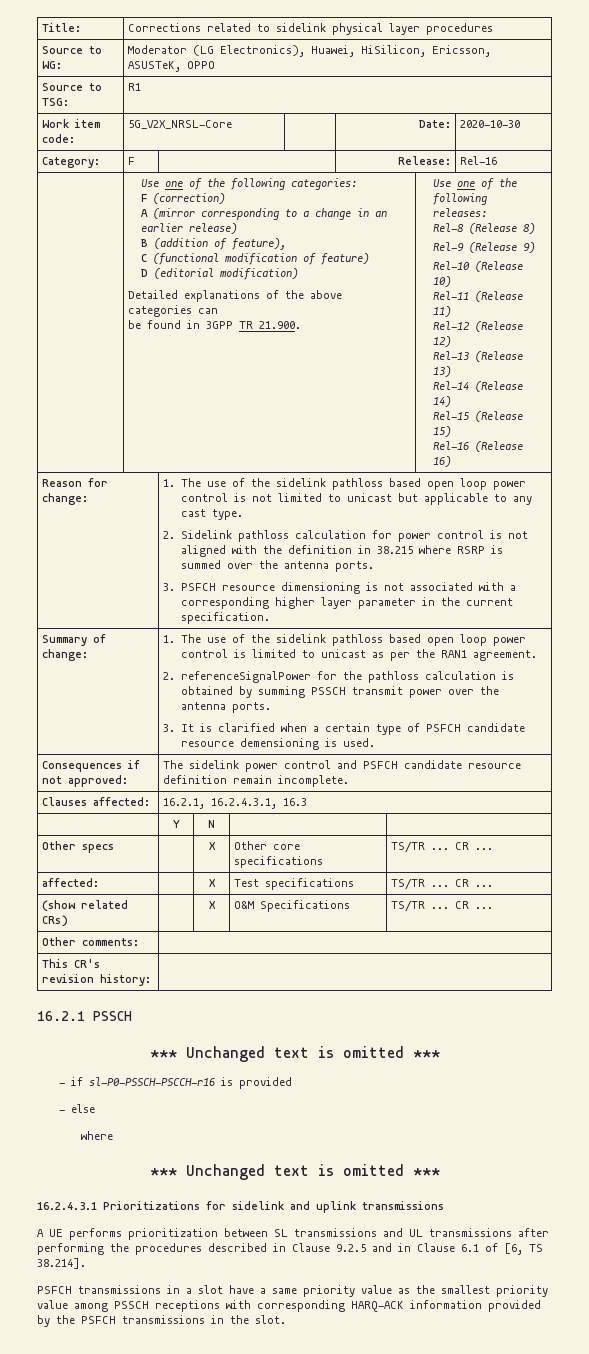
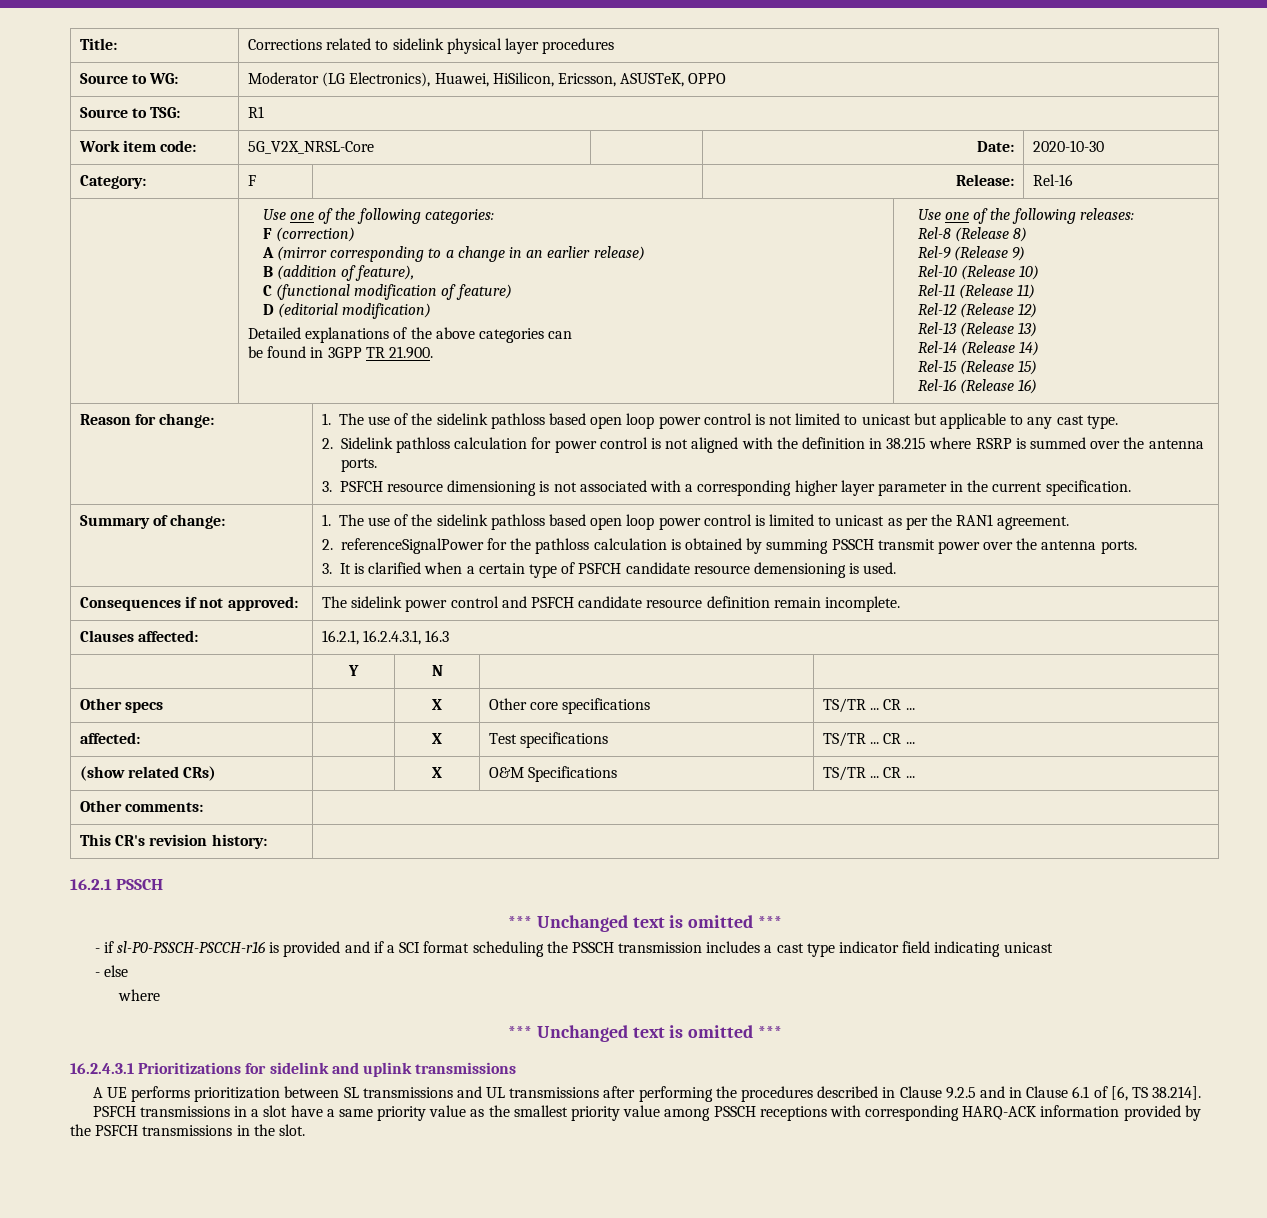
- - if sl-P0-PSSCH-PSCCH-r16 is provided
+ - if sl-P0-PSSCH-PSCCH-r16 is provided and if a SCI format scheduling the PSSCH transmission includes a cast type indicator field indicating unicast

